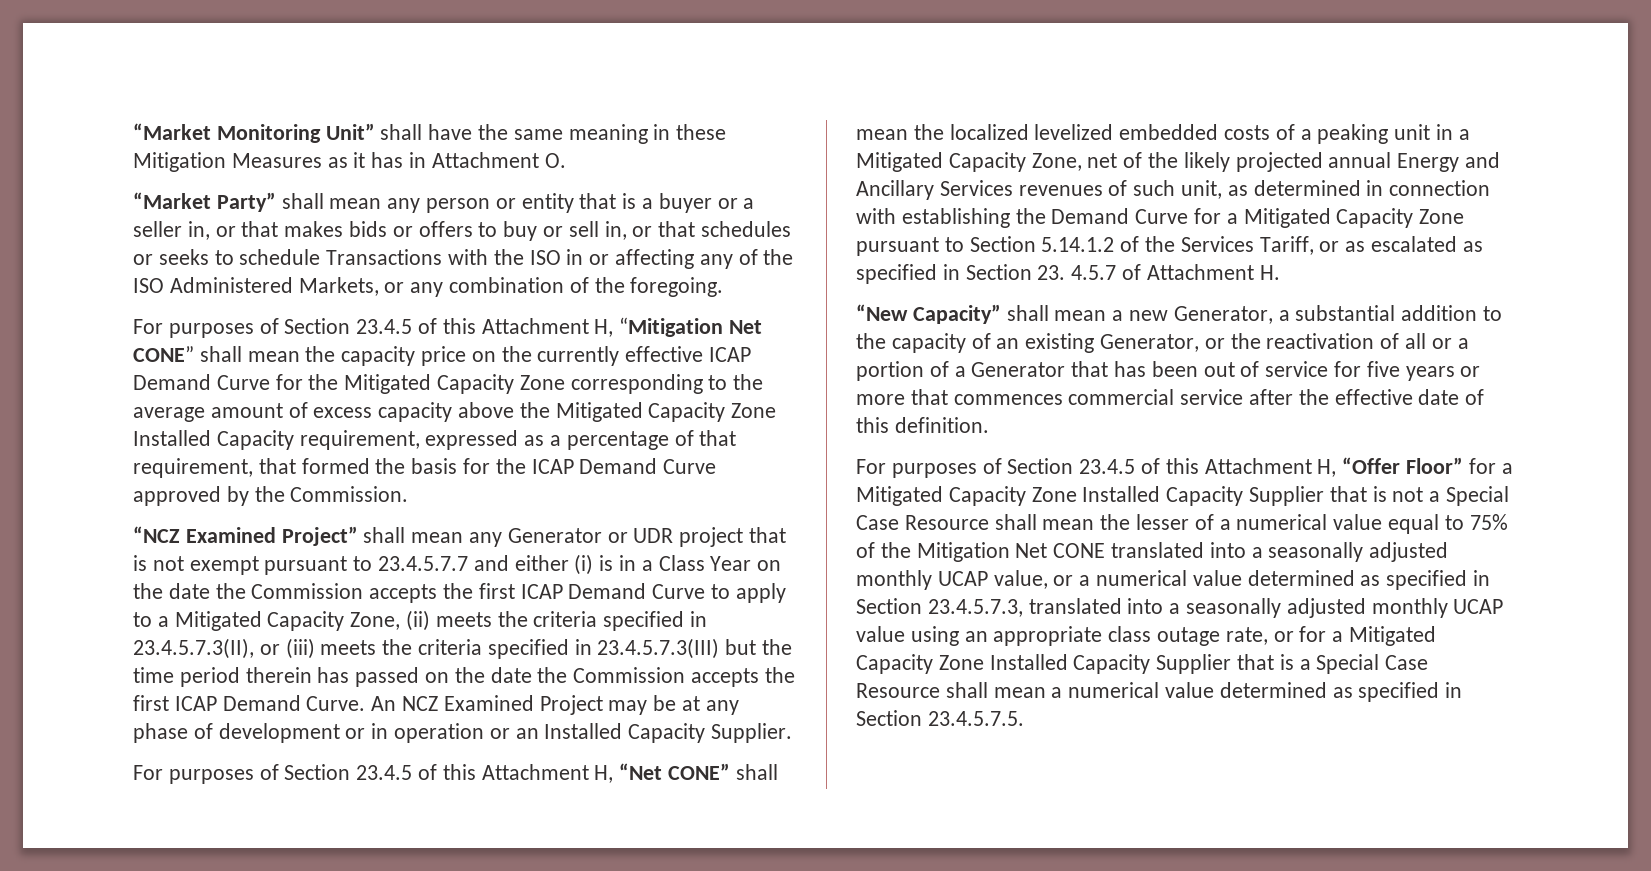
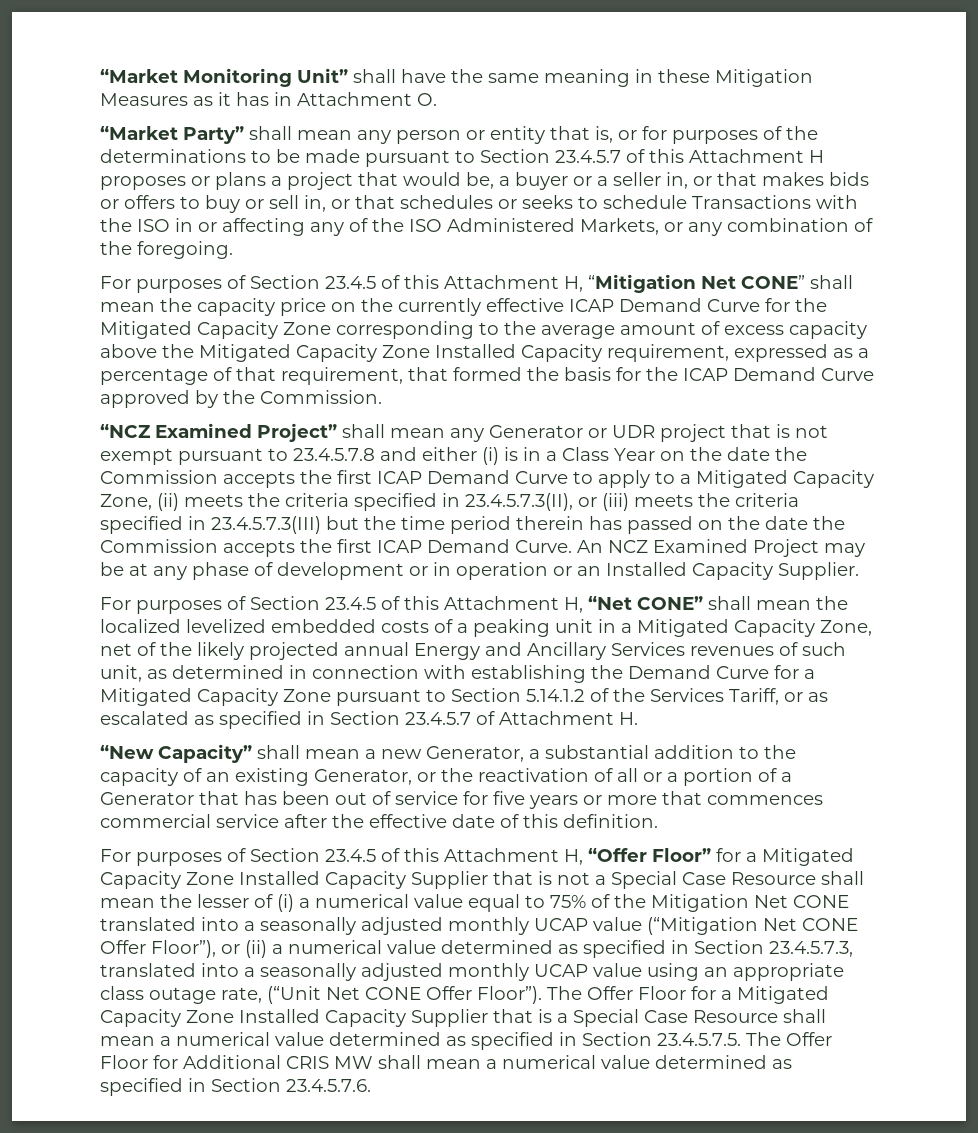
- “Market Party” shall mean any person or entity that is a buyer or a seller in, or that makes bids or offers to buy or sell in, or that schedules or seeks to schedule Transactions with the ISO in or affecting any of the ISO Administered Markets, or any combination of the foregoing.
+ “Market Party” shall mean any person or entity that is, or for purposes of the determinations to be made pursuant to Section 23.4.5.7 of this Attachment H proposes or plans a project that would be, a buyer or a seller in, or that makes bids or offers to buy or sell in, or that schedules or seeks to schedule Transactions with the ISO in or affecting any of the ISO Administered Markets, or any combination of the foregoing.
- “NCZ Examined Project” shall mean any Generator or UDR project that is not exempt pursuant to 23.4.5.7.7 and either (i) is in a Class Year on the date the Commission accepts the first ICAP Demand Curve to apply to a Mitigated Capacity Zone, (ii) meets the criteria specified in 23.4.5.7.3(II), or (iii) meets the criteria specified in 23.4.5.7.3(III) but the time period therein has passed on the date the Commission accepts the first ICAP Demand Curve.
+ “NCZ Examined Project” shall mean any Generator or UDR project that is not exempt pursuant to 23.4.5.7.8 and either (i) is in a Class Year on the date the Commission accepts the first ICAP Demand Curve to apply to a Mitigated Capacity Zone, (ii) meets the criteria specified in 23.4.5.7.3(II), or (iii) meets the criteria specified in 23.4.5.7.3(III) but the time period therein has passed on the date the Commission accepts the first ICAP Demand Curve.
- For purposes of Section 23.4.5 of this Attachment H, “Net CONE” shall mean the localized levelized embedded costs of a peaking unit in a Mitigated Capacity Zone, net of the likely projected annual Energy and Ancillary Services revenues of such unit, as determined in connection with establishing the Demand Curve for a Mitigated Capacity Zone pursuant to Section 5.14.1.2 of the Services Tariff, or as escalated as specified in Section 23. 4.5.7 of Attachment H.
+ For purposes of Section 23.4.5 of this Attachment H, “Net CONE” shall mean the localized levelized embedded costs of a peaking unit in a Mitigated Capacity Zone, net of the likely projected annual Energy and Ancillary Services revenues of such unit, as determined in connection with establishing the Demand Curve for a Mitigated Capacity Zone pursuant to Section 5.14.1.2 of the Services Tariff, or as escalated as specified in Section 23.4.5.7 of Attachment H.
- For purposes of Section 23.4.5 of this Attachment H, “Offer Floor” for a Mitigated Capacity Zone Installed Capacity Supplier that is not a Special Case Resource shall mean the lesser of a numerical value equal to 75% of the Mitigation Net CONE translated into a seasonally adjusted monthly UCAP value, or a numerical value determined as specified in Section 23.4.5.7.3, translated into a seasonally adjusted monthly UCAP value using an appropriate class outage rate, or for a Mitigated Capacity Zone Installed Capacity Supplier that is a Special Case Resource shall mean a numerical value determined as specified in Section 23.4.5.7.5.
+ For purposes of Section 23.4.5 of this Attachment H, “Offer Floor” for a Mitigated Capacity Zone Installed Capacity Supplier that is not a Special Case Resource shall mean the lesser of (i) a numerical value equal to 75% of the Mitigation Net CONE translated into a seasonally adjusted monthly UCAP value (“Mitigation Net CONE Offer Floor”), or (ii) a numerical value determined as specified in Section 23.4.5.7.3, translated into a seasonally adjusted monthly UCAP value using an appropriate class outage rate, (“Unit Net CONE Offer Floor”). The Offer Floor for a Mitigated Capacity Zone Installed Capacity Supplier that is a Special Case Resource shall mean a numerical value determined as specified in Section 23.4.5.7.5. The Offer Floor for Additional CRIS MW shall mean a numerical value determined as specified in Section 23.4.5.7.6.

